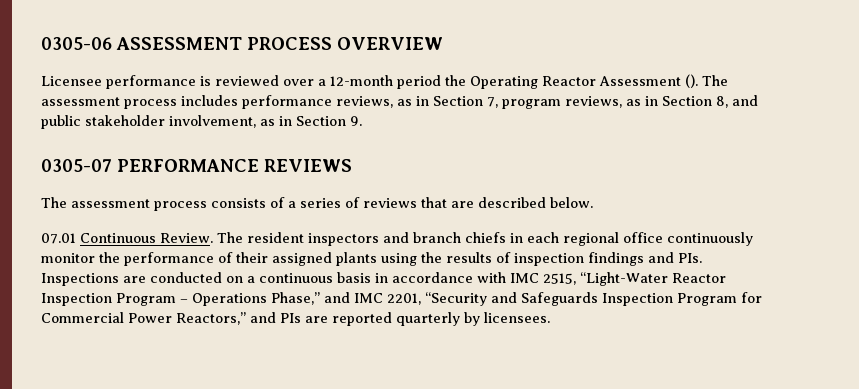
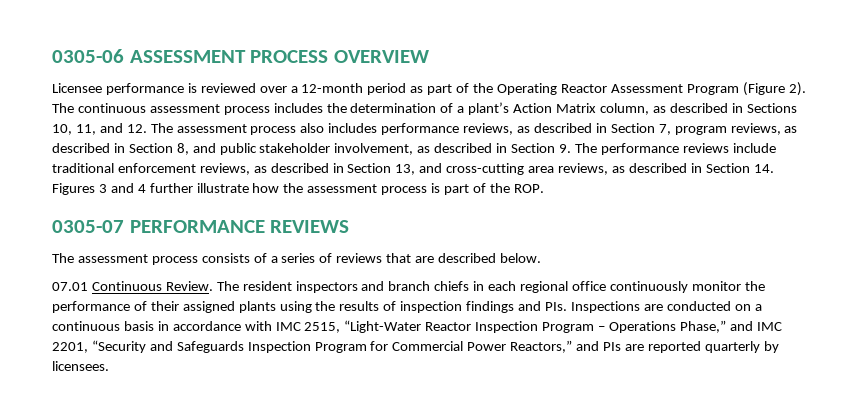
- Licensee performance is reviewed over a 12-month period the Operating Reactor Assessment (). The assessment process includes performance reviews, as in Section 7, program reviews, as in Section 8, and public stakeholder involvement, as in Section 9.
+ Licensee performance is reviewed over a 12-month period as part of the Operating Reactor Assessment Program (Figure 2). The continuous assessment process includes the determination of a plant’s Action Matrix column, as described in Sections 10, 11, and 12. The assessment process also includes performance reviews, as described in Section 7, program reviews, as described in Section 8, and public stakeholder involvement, as described in Section 9. The performance reviews include traditional enforcement reviews, as described in Section 13, and cross-cutting area reviews, as described in Section 14. Figures 3 and 4 further illustrate how the assessment process is part of the ROP.

